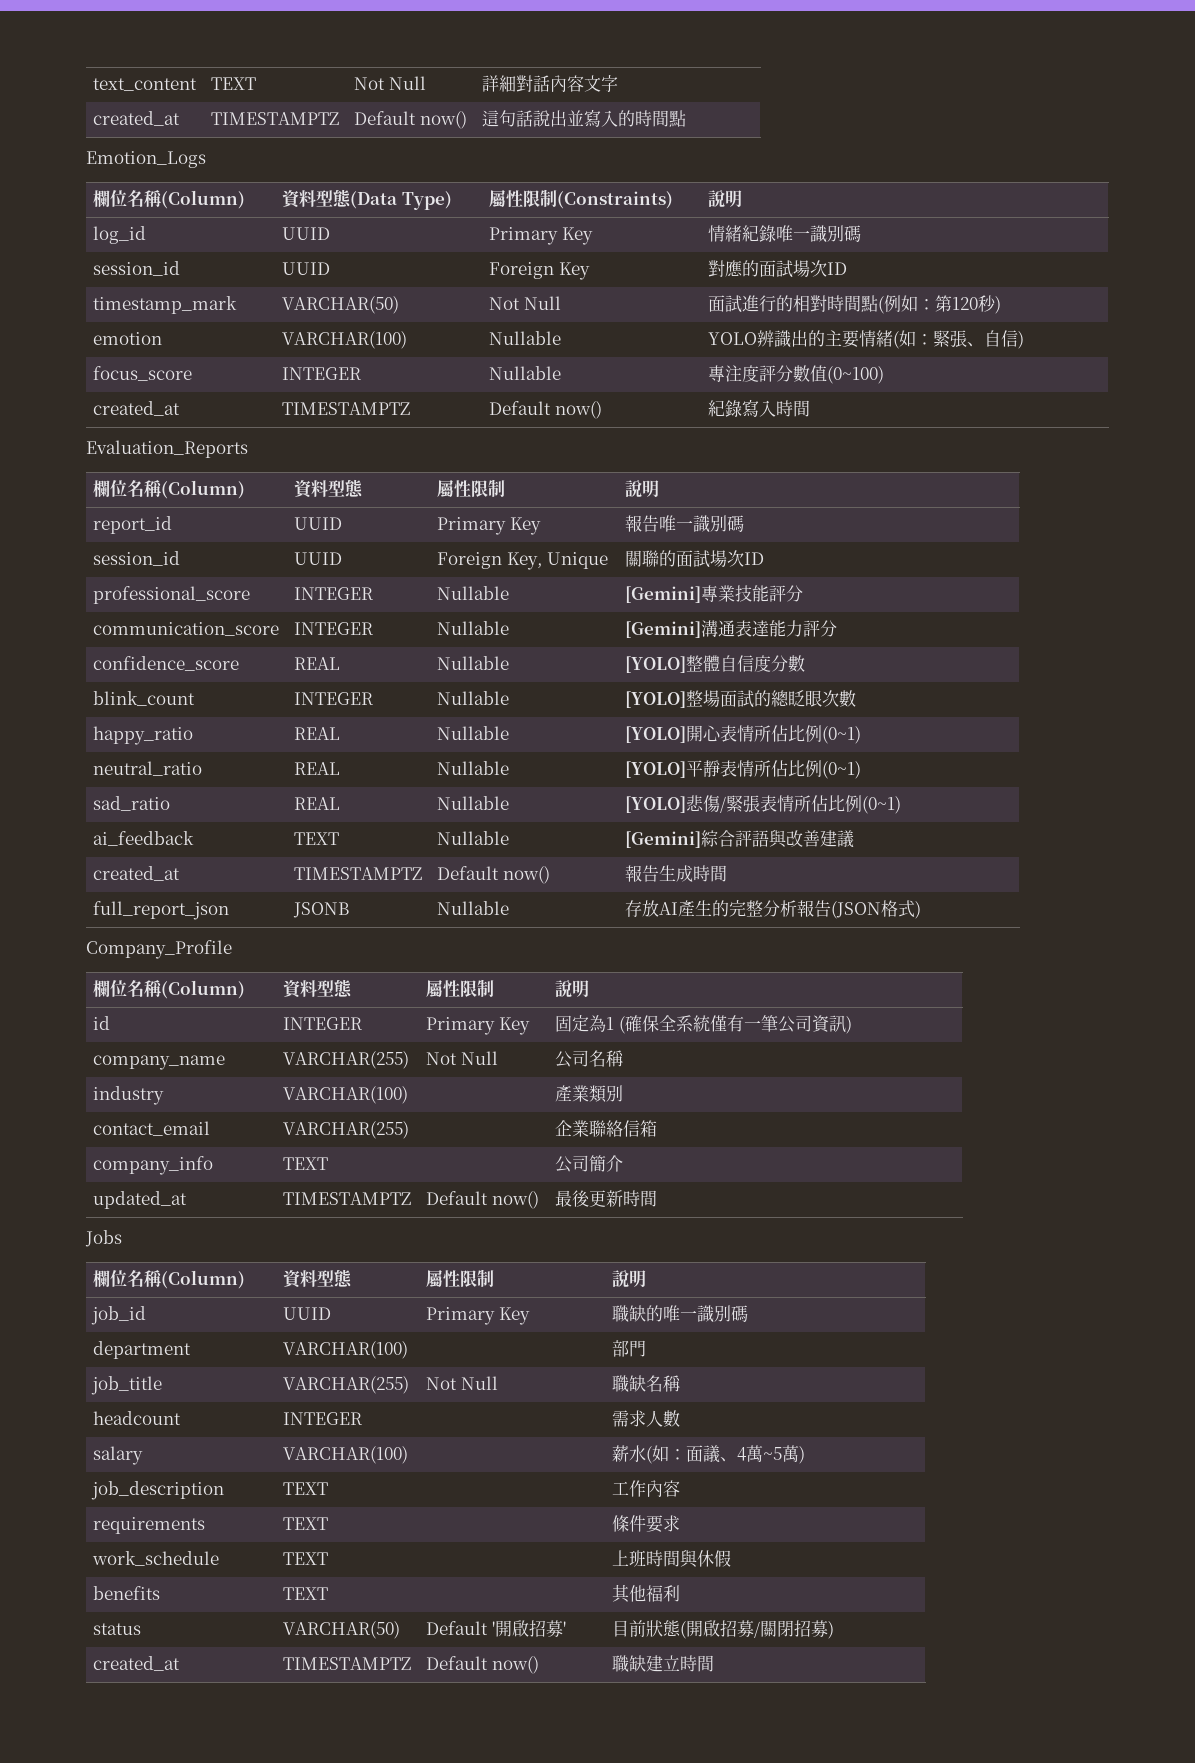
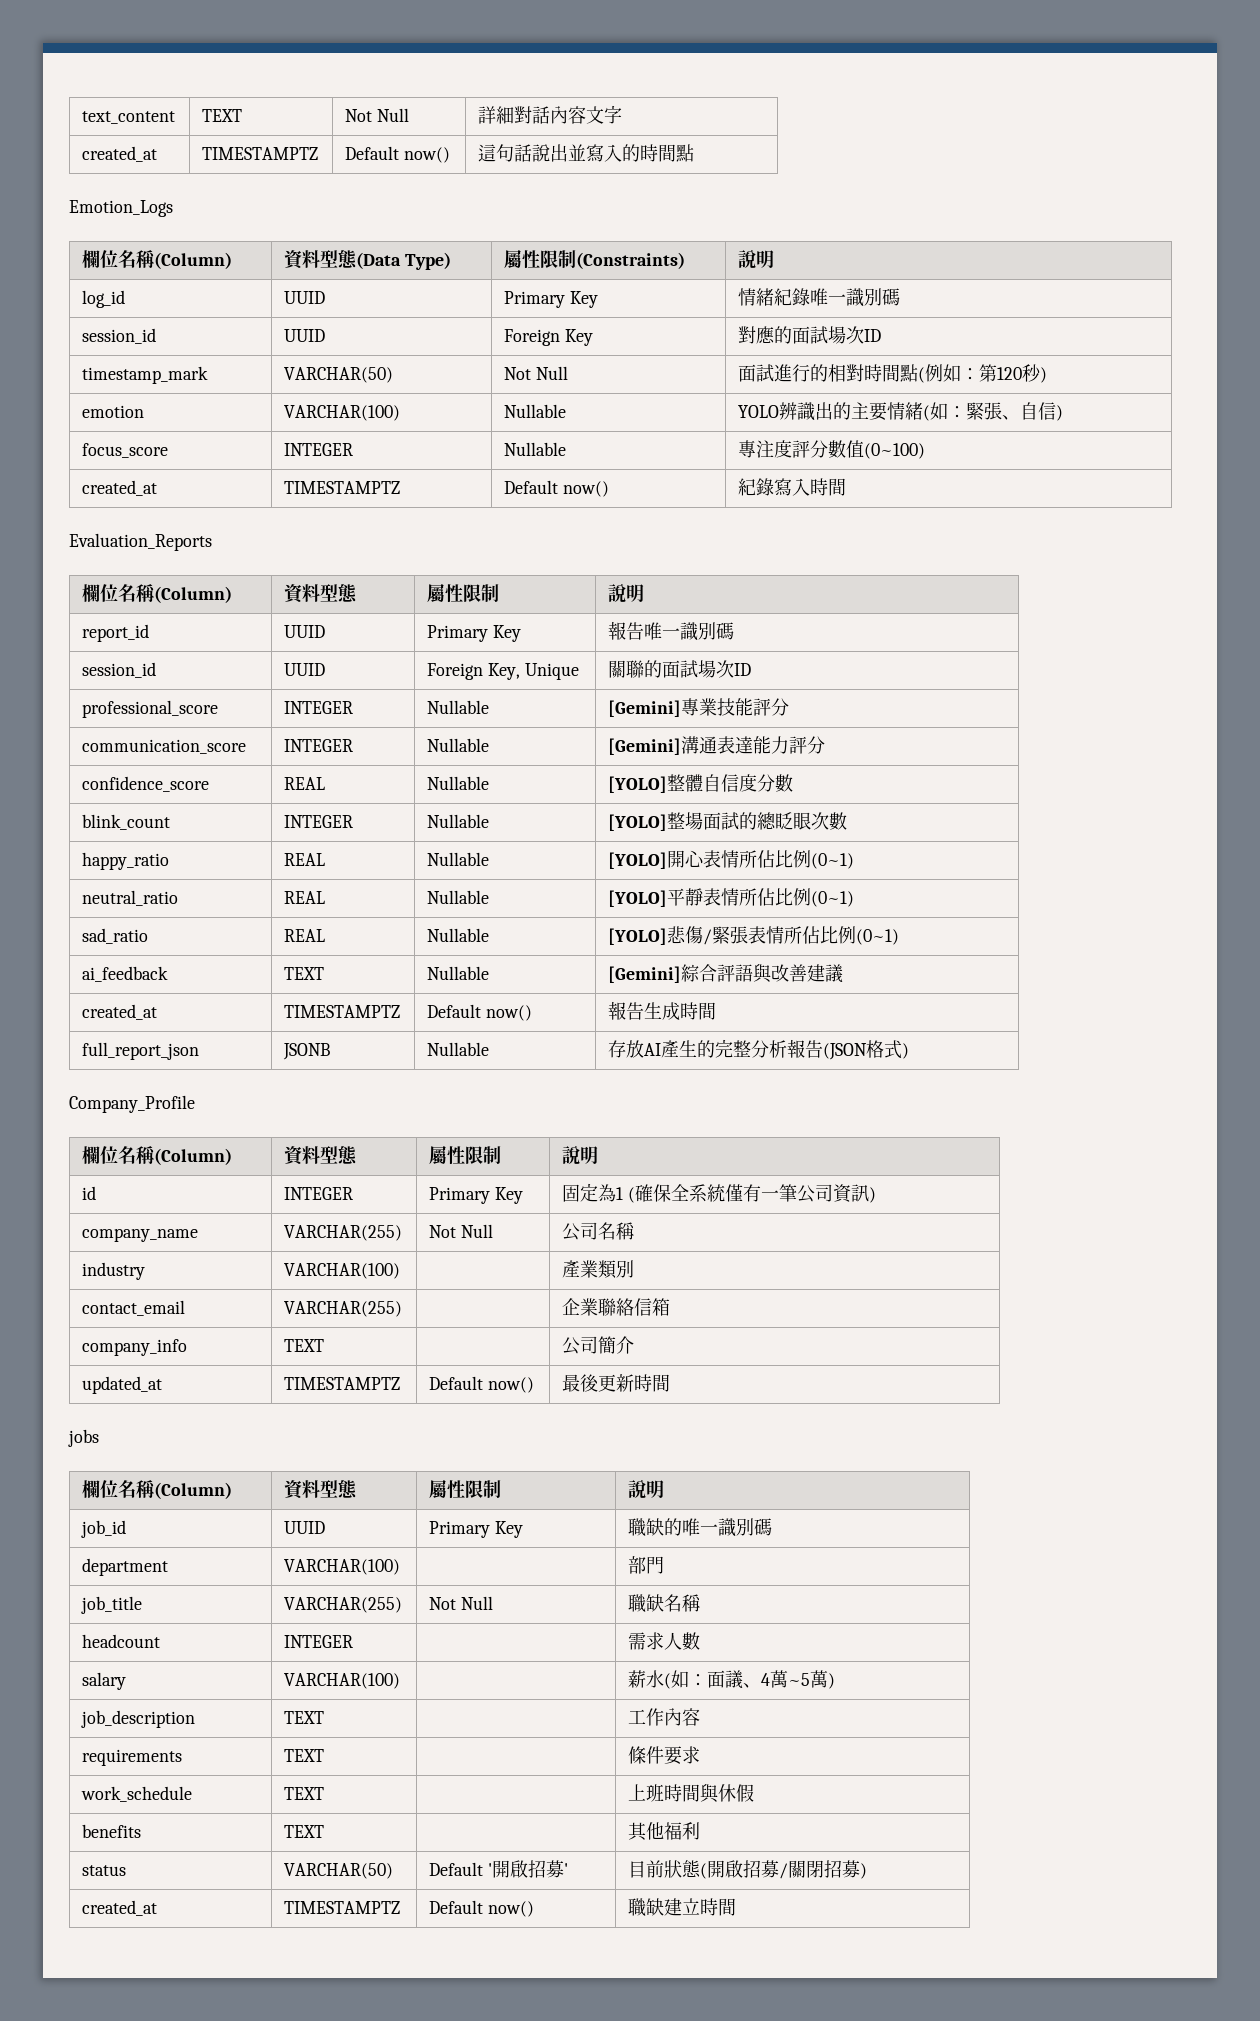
- Jobs
+ jobs

